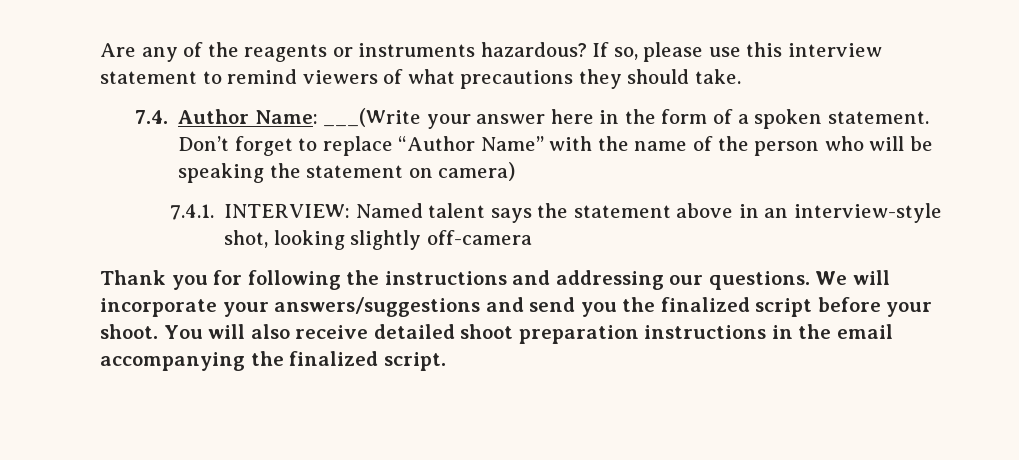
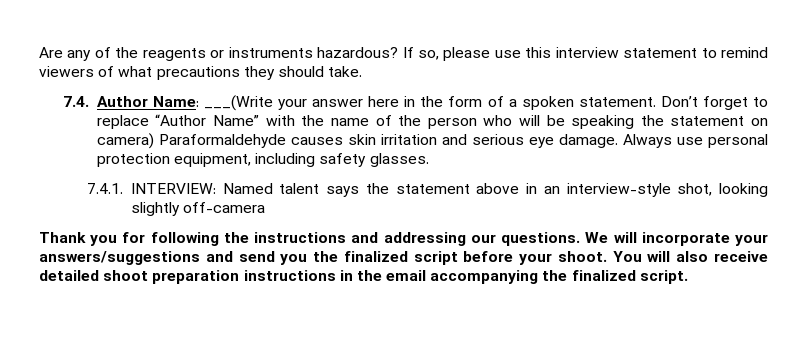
- Don’t forget to replace “Author Name” with the name of the person who will be speaking the statement on camera)
+ Don’t forget to replace “Author Name” with the name of the person who will be speaking the statement on camera) Paraformaldehyde causes skin irritation and serious eye damage. Always use personal protection equipment, including safety glasses.

